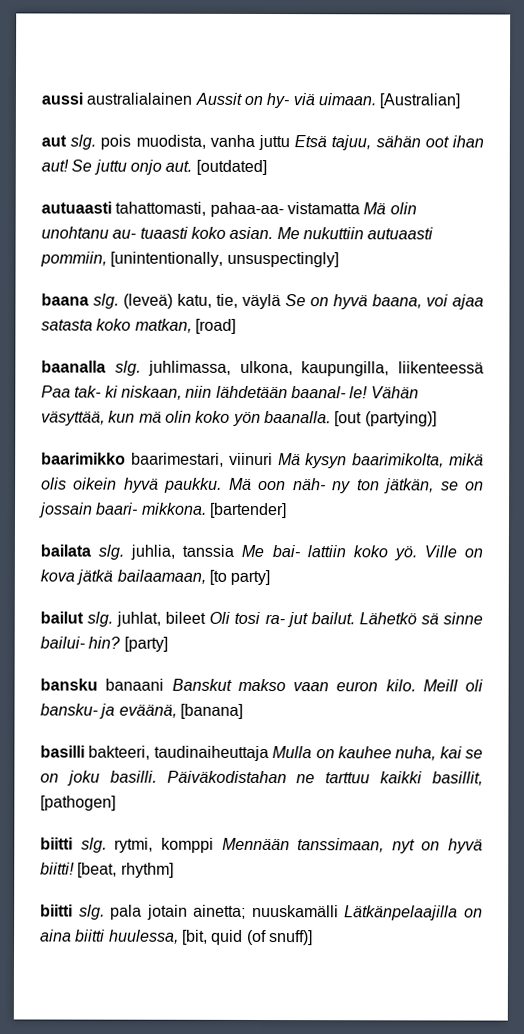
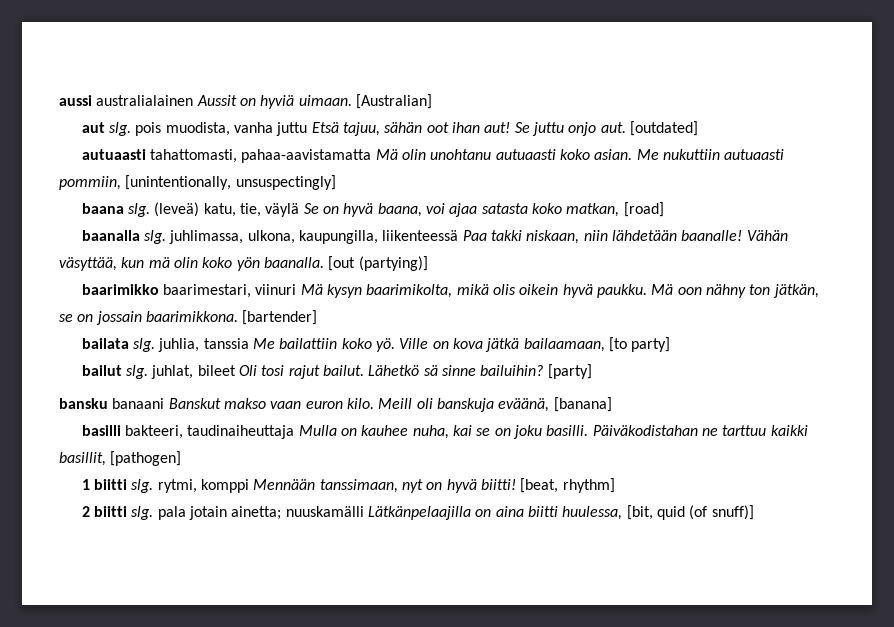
- aussi australialainen Aussit on hy- viä uimaan.
+ aussi australialainen Aussit on hyviä uimaan.
- autuaasti tahattomasti, pahaa-aa- vistamatta Mä olin unohtanu au- tuaasti koko asian.
+ autuaasti tahattomasti, pahaa-aavistamatta Mä olin unohtanu autuaasti koko asian.
- baanalla slg. juhlimassa, ulkona, kaupungilla, liikenteessä Paa tak- ki niskaan, niin lähdetään baanal- le!
+ baanalla slg. juhlimassa, ulkona, kaupungilla, liikenteessä Paa takki niskaan, niin lähdetään baanalle!
- Mä oon näh- ny ton jätkän, se on jossain baari- mikkona.
+ Mä oon nähny ton jätkän, se on jossain baarimikkona.
- bailata slg. juhlia, tanssia Me bai- lattiin koko yö.
+ bailata slg. juhlia, tanssia Me bailattiin koko yö.
- bailut slg. juhlat, bileet Oli tosi ra- jut bailut.
+ bailut slg. juhlat, bileet Oli tosi rajut bailut.
- Lähetkö sä sinne bailui- hin?
+ Lähetkö sä sinne bailuihin?
- Meill oli bansku- ja eväänä, [banana]
+ Meill oli banskuja eväänä, [banana]
- biitti slg. rytmi, komppi Mennään tanssimaan, nyt on hyvä biitti!
+ 1 biitti slg. rytmi, komppi Mennään tanssimaan, nyt on hyvä biitti!
- biitti slg. pala jotain ainetta; nuuskamälli Lätkänpelaajilla on aina biitti huulessa, [bit, quid (of snuff)]
+ 2 biitti slg. pala jotain ainetta; nuuskamälli Lätkänpelaajilla on aina biitti huulessa, [bit, quid (of snuff)]

